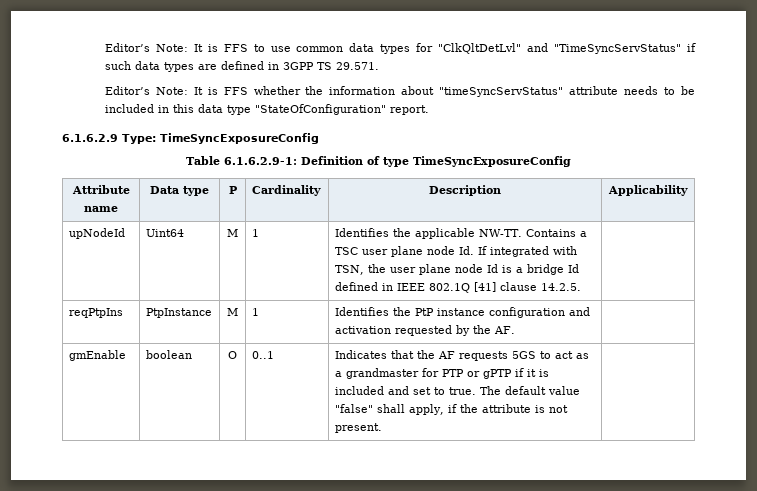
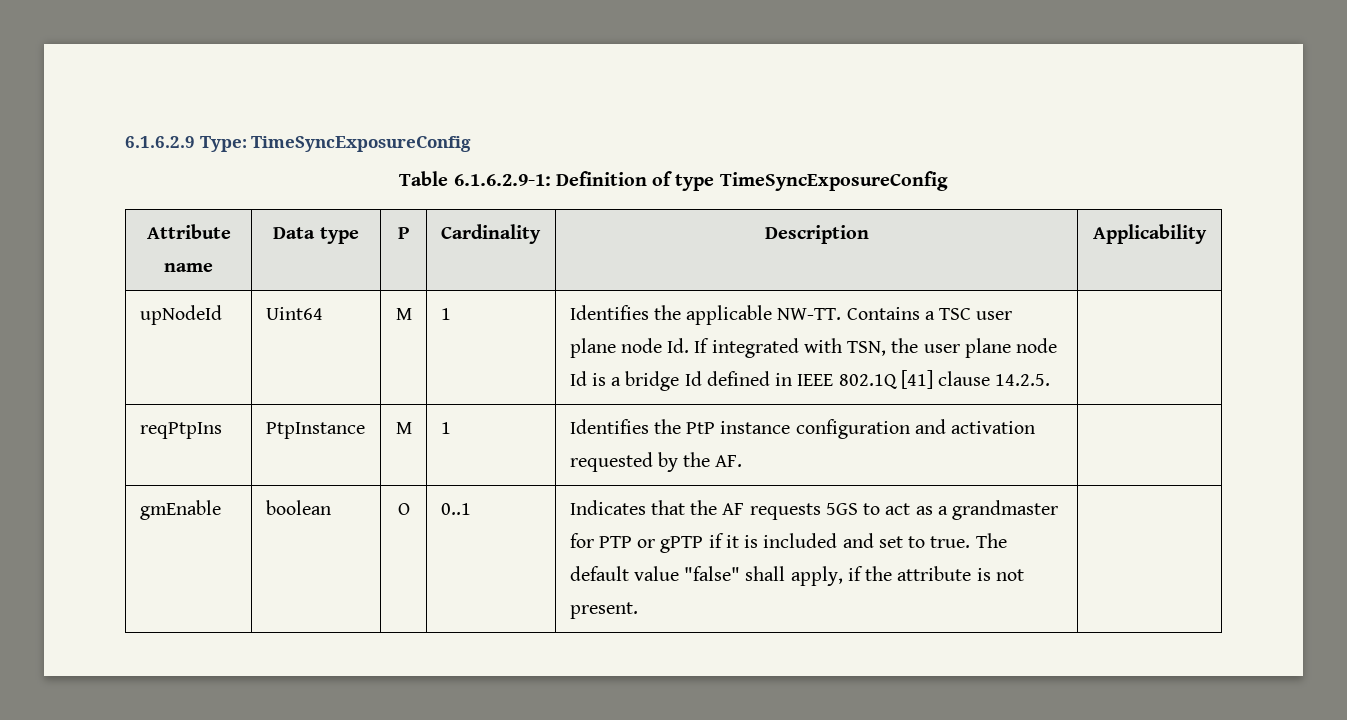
- Editor’s Note: It is FFS to use common data types for "ClkQltDetLvl" and "TimeSyncServStatus" if such data types are defined in 3GPP TS 29.571.
- Editor’s Note: It is FFS whether the information about "timeSyncServStatus" attribute needs to be included in this data type "StateOfConfiguration" report.

